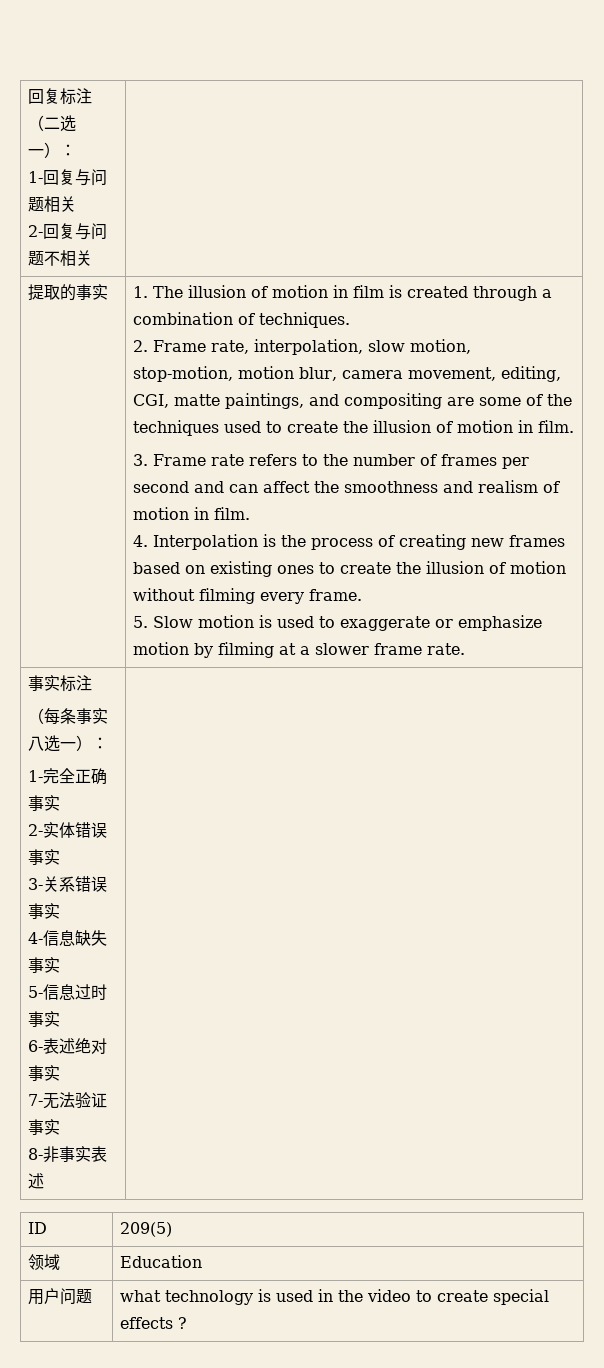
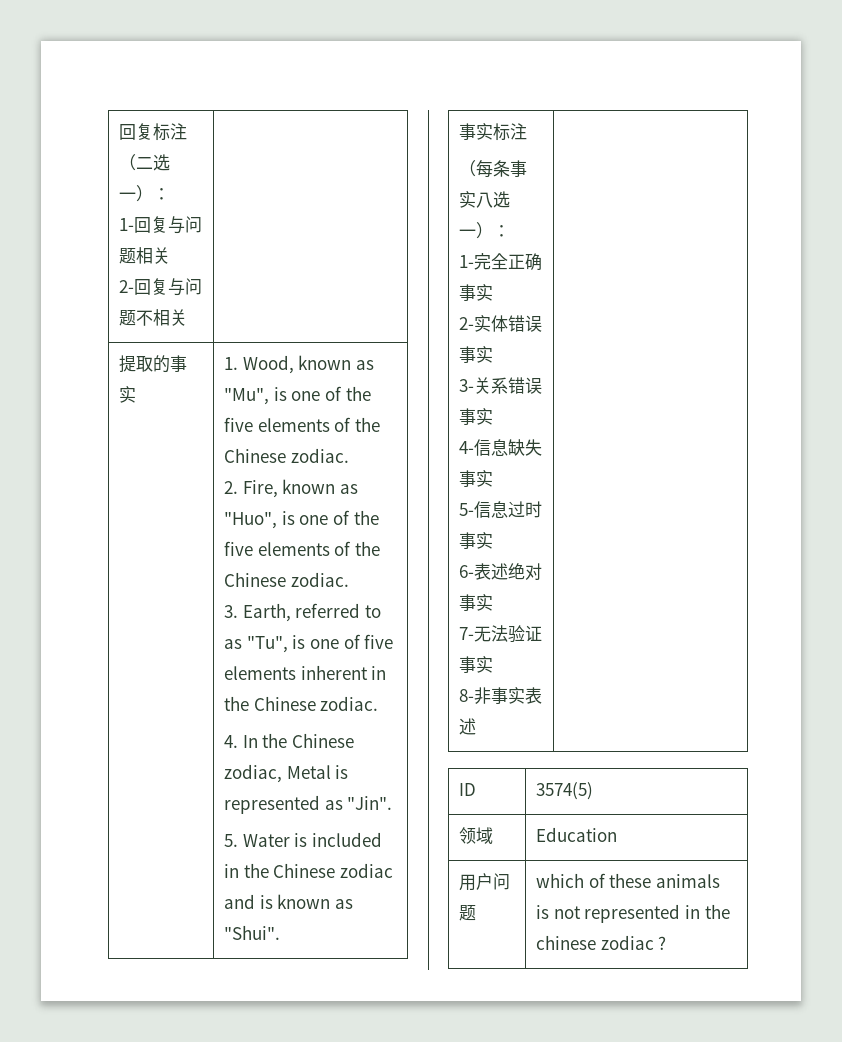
- 1. The illusion of motion in film is created through a combination of techniques.
- 2. Frame rate, interpolation, slow motion, stop-motion, motion blur, camera movement, editing, CGI, matte paintings, and compositing are some of the techniques used to create the illusion of motion in film.
- 3. Frame rate refers to the number of frames per second and can affect the smoothness and realism of motion in film.
- 4. Interpolation is the process of creating new frames based on existing ones to create the illusion of motion without filming every frame.
- 5. Slow motion is used to exaggerate or emphasize motion by filming at a slower frame rate.
+ 1. Wood, known as "Mu", is one of the five elements of the Chinese zodiac.
+ 2. Fire, known as "Huo", is one of the five elements of the Chinese zodiac.
+ 3. Earth, referred to as "Tu", is one of five elements inherent in the Chinese zodiac.
+ 4. In the Chinese zodiac, Metal is represented as "Jin".
+ 5. Water is included in the Chinese zodiac and is known as "Shui".
- ID | 209(5)
+ ID | 3574(5)
- 用户问题 | what technology is used in the video to create special effects ?
+ 用户问题 | which of these animals is not represented in the chinese zodiac ?

